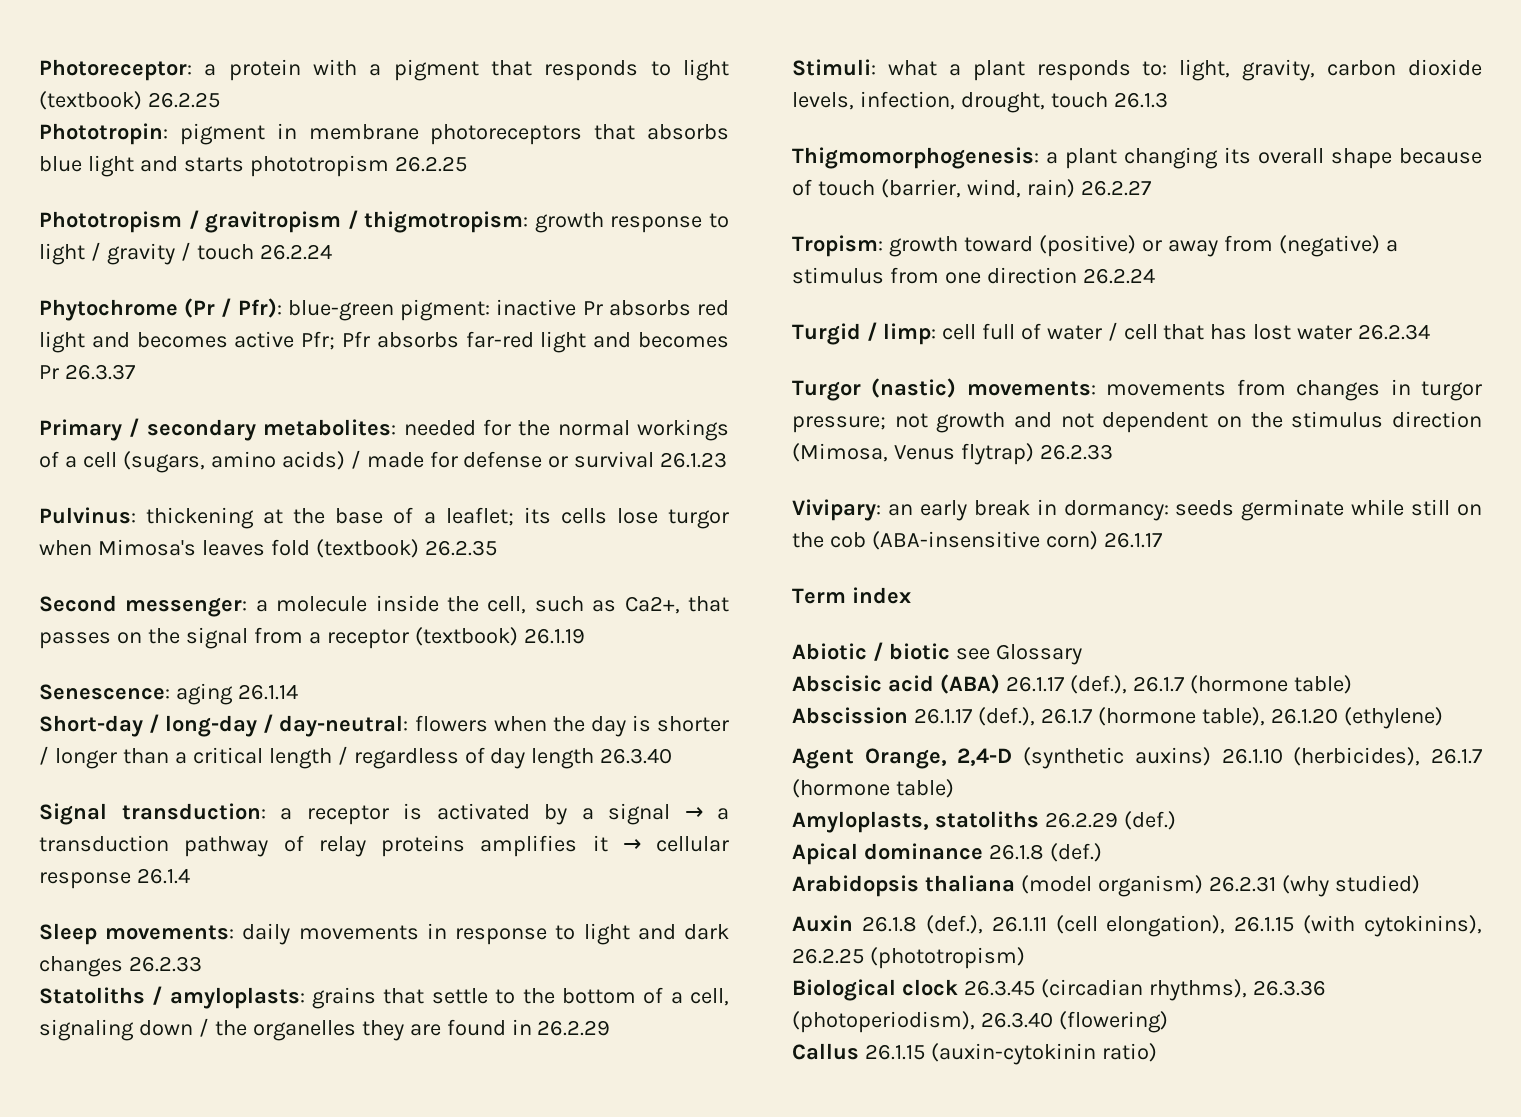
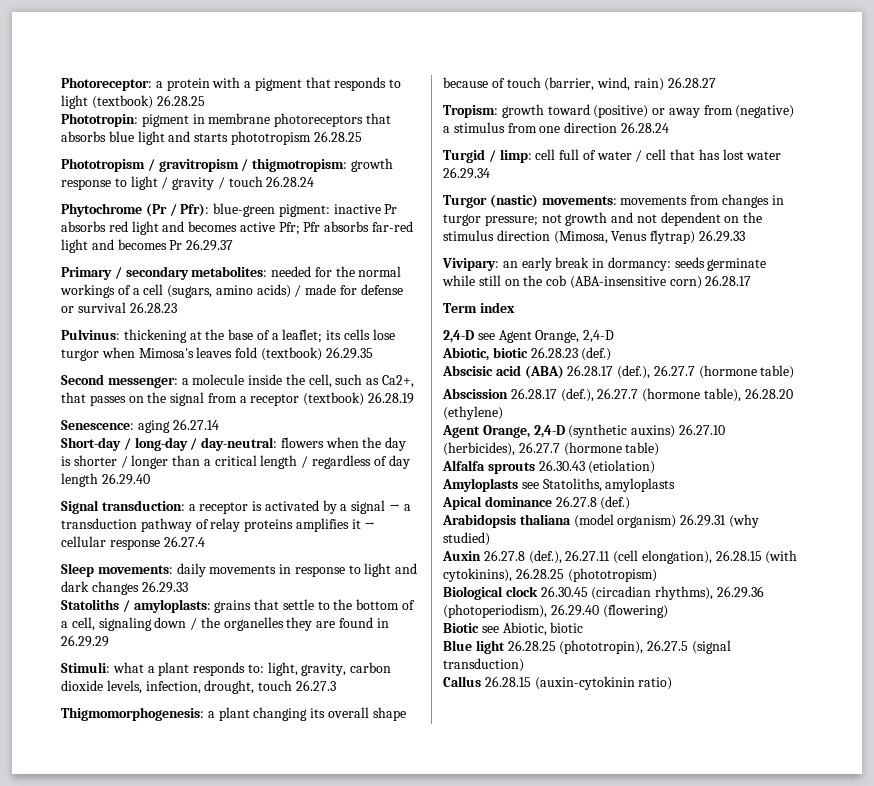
- Photoreceptor: a protein with a pigment that responds to light (textbook) 26.2.25
+ Photoreceptor: a protein with a pigment that responds to light (textbook) 26.28.25
- Phototropin: pigment in membrane photoreceptors that absorbs blue light and starts phototropism 26.2.25
+ Phototropin: pigment in membrane photoreceptors that absorbs blue light and starts phototropism 26.28.25
- Phototropism / gravitropism / thigmotropism: growth response to light / gravity / touch 26.2.24
+ Phototropism / gravitropism / thigmotropism: growth response to light / gravity / touch 26.28.24
- Phytochrome (Pr / Pfr): blue-green pigment: inactive Pr absorbs red light and becomes active Pfr; Pfr absorbs far-red light and becomes Pr 26.3.37
+ Phytochrome (Pr / Pfr): blue-green pigment: inactive Pr absorbs red light and becomes active Pfr; Pfr absorbs far-red light and becomes Pr 26.29.37
- Primary / secondary metabolites: needed for the normal workings of a cell (sugars, amino acids) / made for defense or survival 26.1.23
+ Primary / secondary metabolites: needed for the normal workings of a cell (sugars, amino acids) / made for defense or survival 26.28.23
- Pulvinus: thickening at the base of a leaflet; its cells lose turgor when Mimosa's leaves fold (textbook) 26.2.35
+ Pulvinus: thickening at the base of a leaflet; its cells lose turgor when Mimosa's leaves fold (textbook) 26.29.35
- Second messenger: a molecule inside the cell, such as Ca2+, that passes on the signal from a receptor (textbook) 26.1.19
+ Second messenger: a molecule inside the cell, such as Ca2+, that passes on the signal from a receptor (textbook) 26.28.19
- Senescence: aging 26.1.14
+ Senescence: aging 26.27.14
- Short-day / long-day / day-neutral: flowers when the day is shorter / longer than a critical length / regardless of day length 26.3.40
+ Short-day / long-day / day-neutral: flowers when the day is shorter / longer than a critical length / regardless of day length 26.29.40
- Signal transduction: a receptor is activated by a signal → a transduction pathway of relay proteins amplifies it → cellular response 26.1.4
+ Signal transduction: a receptor is activated by a signal → a transduction pathway of relay proteins amplifies it → cellular response 26.27.4
- Sleep movements: daily movements in response to light and dark changes 26.2.33
+ Sleep movements: daily movements in response to light and dark changes 26.29.33
- Statoliths / amyloplasts: grains that settle to the bottom of a cell, signaling down / the organelles they are found in 26.2.29
+ Statoliths / amyloplasts: grains that settle to the bottom of a cell, signaling down / the organelles they are found in 26.29.29
- Stimuli: what a plant responds to: light, gravity, carbon dioxide levels, infection, drought, touch 26.1.3
+ Stimuli: what a plant responds to: light, gravity, carbon dioxide levels, infection, drought, touch 26.27.3
- Thigmomorphogenesis: a plant changing its overall shape because of touch (barrier, wind, rain) 26.2.27
+ Thigmomorphogenesis: a plant changing its overall shape because of touch (barrier, wind, rain) 26.28.27
- Tropism: growth toward (positive) or away from (negative) a stimulus from one direction 26.2.24
+ Tropism: growth toward (positive) or away from (negative) a stimulus from one direction 26.28.24
- Turgid / limp: cell full of water / cell that has lost water 26.2.34
+ Turgid / limp: cell full of water / cell that has lost water 26.29.34
- Turgor (nastic) movements: movements from changes in turgor pressure; not growth and not dependent on the stimulus direction (Mimosa, Venus flytrap) 26.2.33
+ Turgor (nastic) movements: movements from changes in turgor pressure; not growth and not dependent on the stimulus direction (Mimosa, Venus flytrap) 26.29.33
- Vivipary: an early break in dormancy: seeds germinate while still on the cob (ABA-insensitive corn) 26.1.17
+ Vivipary: an early break in dormancy: seeds germinate while still on the cob (ABA-insensitive corn) 26.28.17
- Abiotic / biotic see Glossary
+ 2,4-D see Agent Orange, 2,4-D
+ Abiotic, biotic 26.28.23 (def.)
- Abscisic acid (ABA) 26.1.17 (def.), 26.1.7 (hormone table)
+ Abscisic acid (ABA) 26.28.17 (def.), 26.27.7 (hormone table)
- Abscission 26.1.17 (def.), 26.1.7 (hormone table), 26.1.20 (ethylene)
+ Abscission 26.28.17 (def.), 26.27.7 (hormone table), 26.28.20 (ethylene)
- Agent Orange, 2,4-D (synthetic auxins) 26.1.10 (herbicides), 26.1.7 (hormone table)
- Amyloplasts, statoliths 26.2.29 (def.)
+ Agent Orange, 2,4-D (synthetic auxins) 26.27.10 (herbicides), 26.27.7 (hormone table)
+ Alfalfa sprouts 26.30.43 (etiolation)
+ Amyloplasts see Statoliths, amyloplasts
- Apical dominance 26.1.8 (def.)
+ Apical dominance 26.27.8 (def.)
- Arabidopsis thaliana (model organism) 26.2.31 (why studied)
+ Arabidopsis thaliana (model organism) 26.29.31 (why studied)
- Auxin 26.1.8 (def.), 26.1.11 (cell elongation), 26.1.15 (with cytokinins), 26.2.25 (phototropism)
+ Auxin 26.27.8 (def.), 26.27.11 (cell elongation), 26.28.15 (with cytokinins), 26.28.25 (phototropism)
- Biological clock 26.3.45 (circadian rhythms), 26.3.36 (photoperiodism), 26.3.40 (flowering)
+ Biological clock 26.30.45 (circadian rhythms), 26.29.36 (photoperiodism), 26.29.40 (flowering)
+ Biotic see Abiotic, biotic
+ Blue light 26.28.25 (phototropin), 26.27.5 (signal transduction)
- Callus 26.1.15 (auxin-cytokinin ratio)
+ Callus 26.28.15 (auxin-cytokinin ratio)

